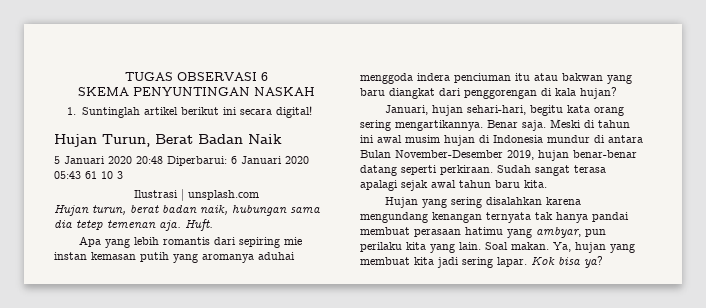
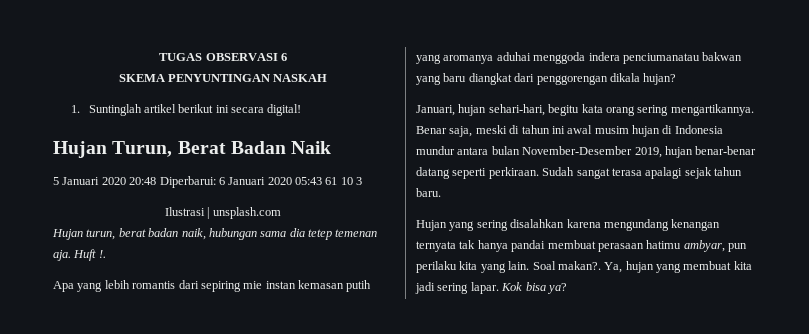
- Huft.
+ Huft !.
- Apa yang lebih romantis dari sepiring mie instan kemasan putih yang aromanya aduhai menggoda indera penciuman itu atau bakwan yang baru diangkat dari penggorengan di kala hujan?
+ Apa yang lebih romantis dari sepiring mie instan kemasan putih yang aromanya aduhai menggoda indera penciumanatau bakwan yang baru diangkat dari penggorengan dikala hujan?
- Benar saja. Meski di tahun ini awal musim hujan di Indonesia mundur di antara Bulan November-Desember 2019, hujan benar-benar datang seperti perkiraan.
+ Benar saja, meski di tahun ini awal musim hujan di Indonesia mundur antara bulan November-Desember 2019, hujan benar-benar datang seperti perkiraan.
- Sudah sangat terasa apalagi sejak awal tahun baru kita.
+ Sudah sangat terasa apalagi sejak tahun baru.
- Hujan yang sering disalahkan karena mengundang kenangan ternyata tak hanya pandai membuat perasaan hatimu yang ambyar, pun perilaku kita yang lain.
+ Hujan yang sering disalahkan karena mengundang kenangan ternyata tak hanya pandai membuat perasaan hatimu ambyar, pun perilaku kita yang lain.
- Soal makan.
+ Soal makan?.

